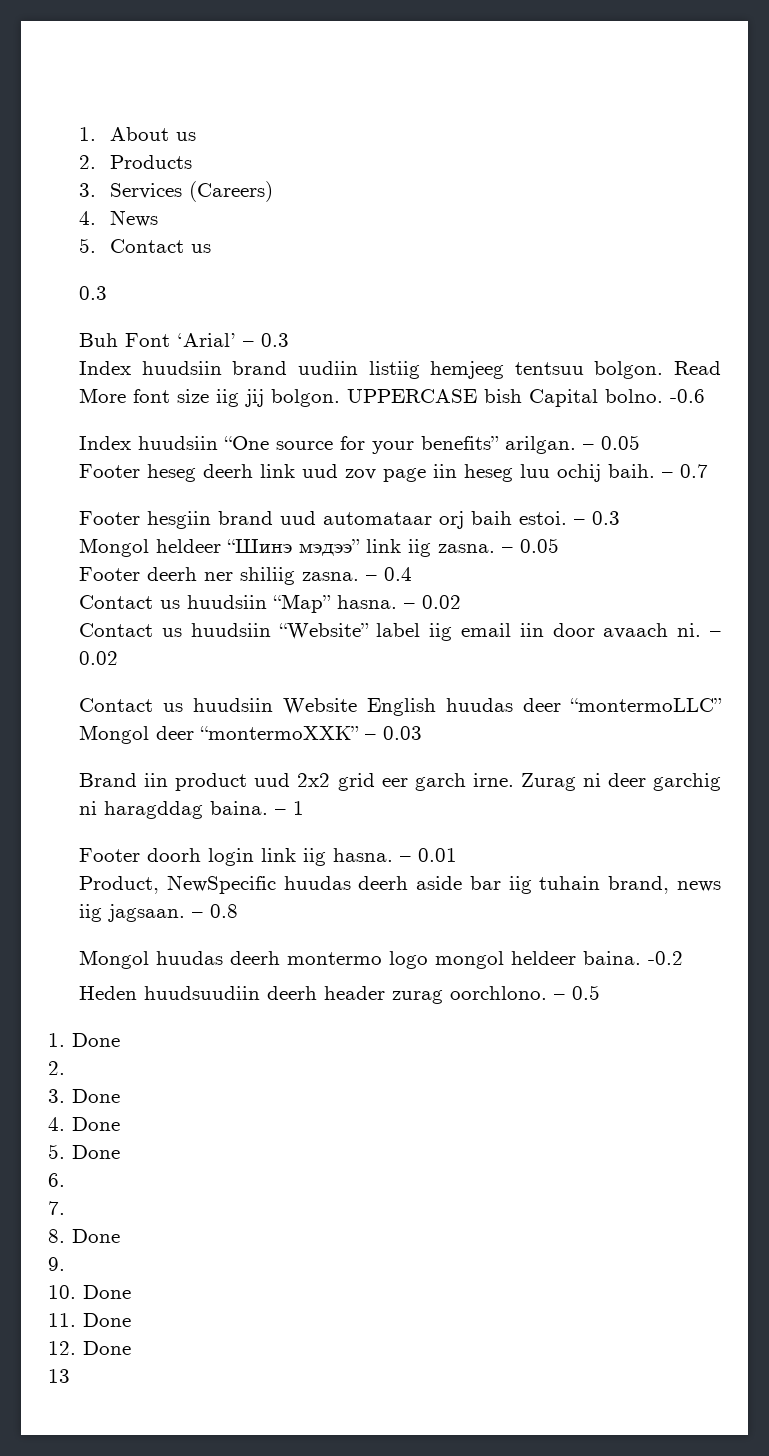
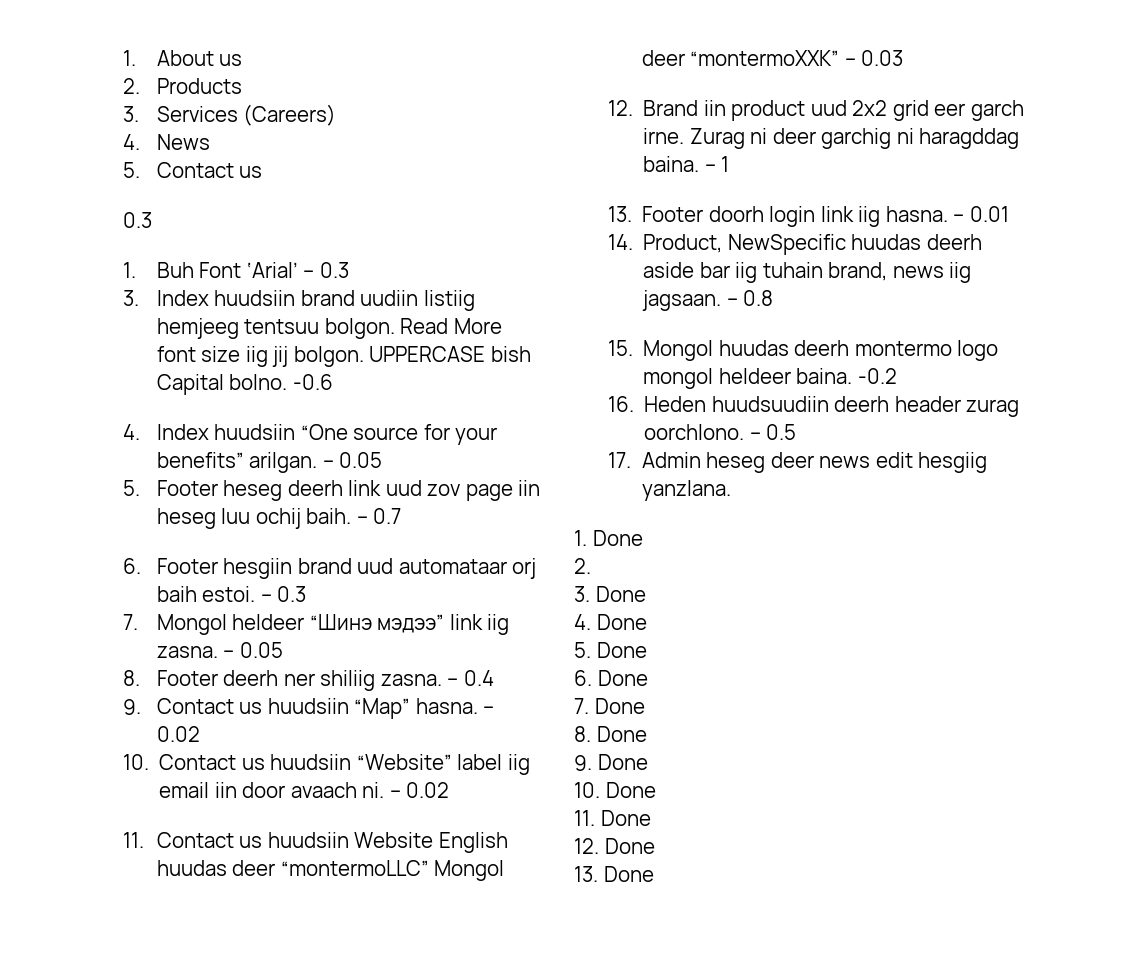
- Buh Font ‘Arial’ – 0.3
+ 1. Buh Font ‘Arial’ – 0.3
- Index huudsiin brand uudiin listiig hemjeeg tentsuu bolgon.
+ 3. Index huudsiin brand uudiin listiig hemjeeg tentsuu bolgon.
- Index huudsiin “One source for your benefits” arilgan.
+ 4. Index huudsiin “One source for your benefits” arilgan.
- Footer heseg deerh link uud zov page iin heseg luu ochij baih.
+ 5. Footer heseg deerh link uud zov page iin heseg luu ochij baih.
- Footer hesgiin brand uud automataar orj baih estoi.
+ 6. Footer hesgiin brand uud automataar orj baih estoi.
- Mongol heldeer “Шинэ мэдээ” link iig zasna.
+ 7. Mongol heldeer “Шинэ мэдээ” link iig zasna.
- Footer deerh ner shiliig zasna.
+ 8. Footer deerh ner shiliig zasna.
- Contact us huudsiin “Map” hasna.
+ 9. Contact us huudsiin “Map” hasna.
- Contact us huudsiin “Website” label iig email iin door avaach ni.
+ 10. Contact us huudsiin “Website” label iig email iin door avaach ni.
- Contact us huudsiin Website English huudas deer “montermoLLC” Mongol deer “montermoХХК” – 0.03
+ 11. Contact us huudsiin Website English huudas deer “montermoLLC” Mongol deer “montermoХХК” – 0.03
- Brand iin product uud 2x2 grid eer garch irne.
+ 12. Brand iin product uud 2x2 grid eer garch irne.
- Footer doorh login link iig hasna.
+ 13. Footer doorh login link iig hasna.
- Product, NewSpecific huudas deerh aside bar iig tuhain brand, news iig jagsaan.
+ 14. Product, NewSpecific huudas deerh aside bar iig tuhain brand, news iig jagsaan.
- Mongol huudas deerh montermo logo mongol heldeer baina.
+ 15. Mongol huudas deerh montermo logo mongol heldeer baina.
- Heden huudsuudiin deerh header zurag oorchlono.
+ 16. Heden huudsuudiin deerh header zurag oorchlono.
+ 17. Admin heseg deer news edit hesgiig yanzlana.
- 6.
- 7.
+ 6. Done
+ 7. Done
- 9.
+ 9. Done
- 13
+ 13. Done

